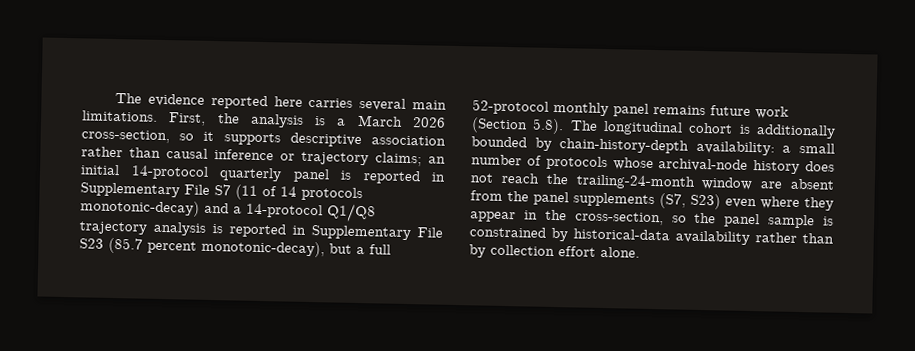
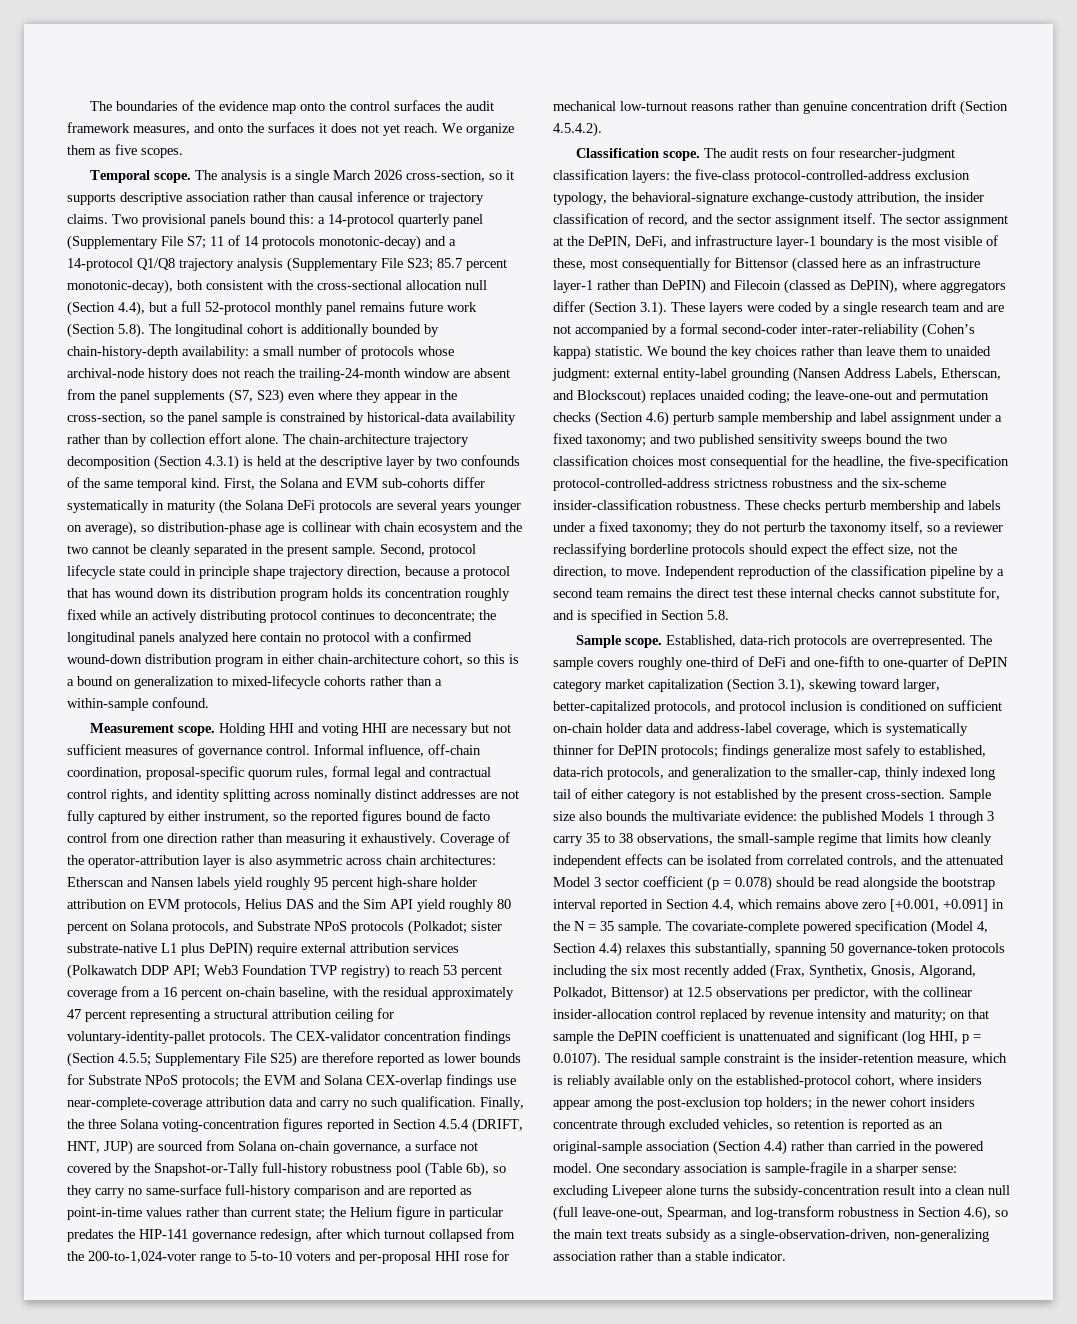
- The evidence reported here carries several main limitations. First, the analysis is a March 2026 cross-section, so it supports descriptive association rather than causal inference or trajectory claims; an initial 14-protocol quarterly panel is reported in Supplementary File S7 (11 of 14 protocols monotonic-decay) and a 14-protocol Q1/Q8 trajectory analysis is reported in Supplementary File S23 (85.7 percent monotonic-decay), but a full 52-protocol monthly panel remains future work (Section 5.8). The longitudinal cohort is additionally bounded by chain-history-depth availability:
+ The boundaries of the evidence map onto the control surfaces the audit framework measures, and onto the surfaces it does not yet reach. We organize them as five scopes.
+ Temporal scope. The analysis is a single March 2026 cross-section, so it supports descriptive association rather than causal inference or trajectory claims. Two provisional panels bound this: a 14-protocol quarterly panel (Supplementary File S7; 11 of 14 protocols monotonic-decay) and a 14-protocol Q1/Q8 trajectory analysis (Supplementary File S23; 85.7 percent monotonic-decay), both consistent with the cross-sectional allocation null (Section 4.4), but a full 52-protocol monthly panel remains future work (Section 5.8). The longitudinal cohort is additionally bounded by chain-history-depth availability:
+ The chain-architecture trajectory decomposition (Section 4.3.1) is held at the descriptive layer by two confounds of the same temporal kind. First, the Solana and EVM sub-cohorts differ systematically in maturity (the Solana DeFi protocols are several years younger on average), so distribution-phase age is collinear with chain ecosystem and the two cannot be cleanly separated in the present sample. Second, protocol lifecycle state could in principle shape trajectory direction, because a protocol that has wound down its distribution program holds its concentration roughly fixed while an actively distributing protocol continues to deconcentrate; the longitudinal panels analyzed here contain no protocol with a confirmed wound-down distribution program in either chain-architecture cohort, so this is a bound on generalization to mixed-lifecycle cohorts rather than a within-sample confound.
+ Measurement scope. Holding HHI and voting HHI are necessary but not sufficient measures of governance control. Informal influence, off-chain coordination, proposal-specific quorum rules, formal legal and contractual control rights, and identity splitting across nominally distinct addresses are not fully captured by either instrument, so the reported figures bound de facto control from one direction rather than measuring it exhaustively. Coverage of the operator-attribution layer is also asymmetric across chain architectures: Etherscan and Nansen labels yield roughly 95 percent high-share holder attribution on EVM protocols, Helius DAS and the Sim API yield roughly 80 percent on Solana protocols, and Substrate NPoS protocols (Polkadot; sister substrate-native L1 plus DePIN) require external attribution services (Polkawatch DDP API; Web3 Foundation TVP registry) to reach 53 percent coverage from a 16 percent on-chain baseline, with the residual approximately 47 percent representing a structural attribution ceiling for voluntary-identity-pallet protocols. The CEX-validator concentration findings (Section 4.5.5; Supplementary File S25) are therefore reported as lower bounds for Substrate NPoS protocols; the EVM and Solana CEX-overlap findings use near-complete-coverage attribution data and carry no such qualification. Finally, the three Solana voting-concentration figures reported in Section 4.5.4 (DRIFT, HNT, JUP) are sourced from Solana on-chain governance, a surface not covered by the Snapshot-or-Tally full-history robustness pool (Table 6b), so they carry no same-surface full-history comparison and are reported as point-in-time values rather than current state; the Helium figure in particular predates the HIP-141 governance redesign, after which turnout collapsed from the 200-to-1,024-voter range to 5-to-10 voters and per-proposal HHI rose for mechanical low-turnout reasons rather than genuine concentration drift (Section 4.5.4.2).
+ Classification scope. The audit rests on four researcher-judgment classification layers: the five-class protocol-controlled-address exclusion typology, the behavioral-signature exchange-custody attribution, the insider classification of record, and the sector assignment itself. The sector assignment at the DePIN, DeFi, and infrastructure layer-1 boundary is the most visible of these, most consequentially for Bittensor (classed here as an infrastructure layer-1 rather than DePIN) and Filecoin (classed as DePIN), where aggregators differ (Section 3.1). These layers were coded by a single research team and are not accompanied by a formal second-coder inter-rater-reliability (Cohen’s kappa) statistic. We bound the key choices rather than leave them to unaided judgment: external entity-label grounding (Nansen Address Labels, Etherscan, and Blockscout) replaces unaided coding; the leave-one-out and permutation checks (Section 4.6) perturb sample membership and label assignment under a fixed taxonomy; and two published sensitivity sweeps bound the two classification choices most consequential for the headline, the five-specification protocol-controlled-address strictness robustness and the six-scheme insider-classification robustness. These checks perturb membership and labels under a fixed taxonomy; they do not perturb the taxonomy itself, so a reviewer reclassifying borderline protocols should expect the effect size, not the direction, to move. Independent reproduction of the classification pipeline by a second team remains the direct test these internal checks cannot substitute for, and is specified in Section 5.8.
+ Sample scope. Established, data-rich protocols are overrepresented. The sample covers roughly one-third of DeFi and one-fifth to one-quarter of DePIN category market capitalization (Section 3.1), skewing toward larger, better-capitalized protocols, and protocol inclusion is conditioned on sufficient on-chain holder data and address-label coverage, which is systematically thinner for DePIN protocols; findings generalize most safely to established, data-rich protocols, and generalization to the smaller-cap, thinly indexed long tail of either category is not established by the present cross-section. Sample size also bounds the multivariate evidence: the published Models 1 through 3 carry 35 to 38 observations, the small-sample regime that limits how cleanly independent effects can be isolated from correlated controls, and the attenuated Model 3 sector coefficient (p = 0.078) should be read alongside the bootstrap interval reported in Section 4.4, which remains above zero [+0.001, +0.091] in the N = 35 sample. The covariate-complete powered specification (Model 4, Section 4.4) relaxes this substantially, spanning 50 governance-token protocols including the six most recently added (Frax, Synthetix, Gnosis, Algorand, Polkadot, Bittensor) at 12.5 observations per predictor, with the collinear insider-allocation control replaced by revenue intensity and maturity; on that sample the DePIN coefficient is unattenuated and significant (log HHI, p = 0.0107). The residual sample constraint is the insider-retention measure, which is reliably available only on the established-protocol cohort, where insiders appear among the post-exclusion top holders; in the newer cohort insiders concentrate through excluded vehicles, so retention is reported as an original-sample association (Section 4.4) rather than carried in the powered model. One secondary association is sample-fragile in a sharper sense: excluding Livepeer alone turns the subsidy-concentration result into a clean null (full leave-one-out, Spearman, and log-transform robustness in Section 4.6), so the main text treats subsidy as a single-observation-driven, non-generalizing association rather than a stable indicator.

